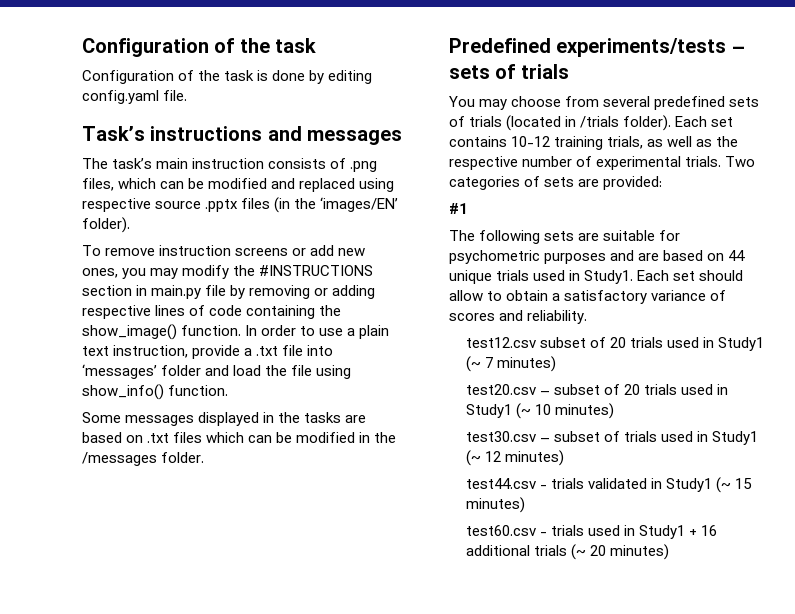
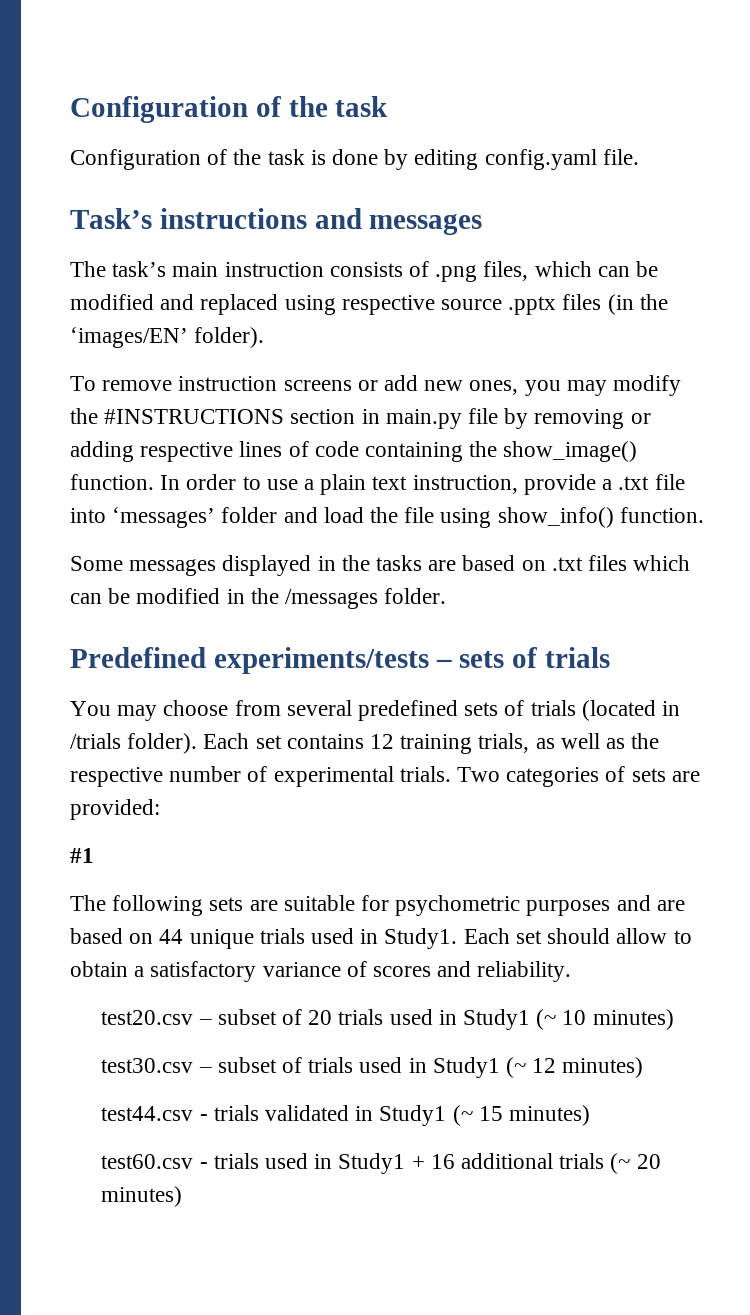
- Each set contains 10-12 training trials, as well as the respective number of experimental trials.
+ Each set contains 12 training trials, as well as the respective number of experimental trials.
- test12.csv subset of 20 trials used in Study1 (~ 7 minutes)

